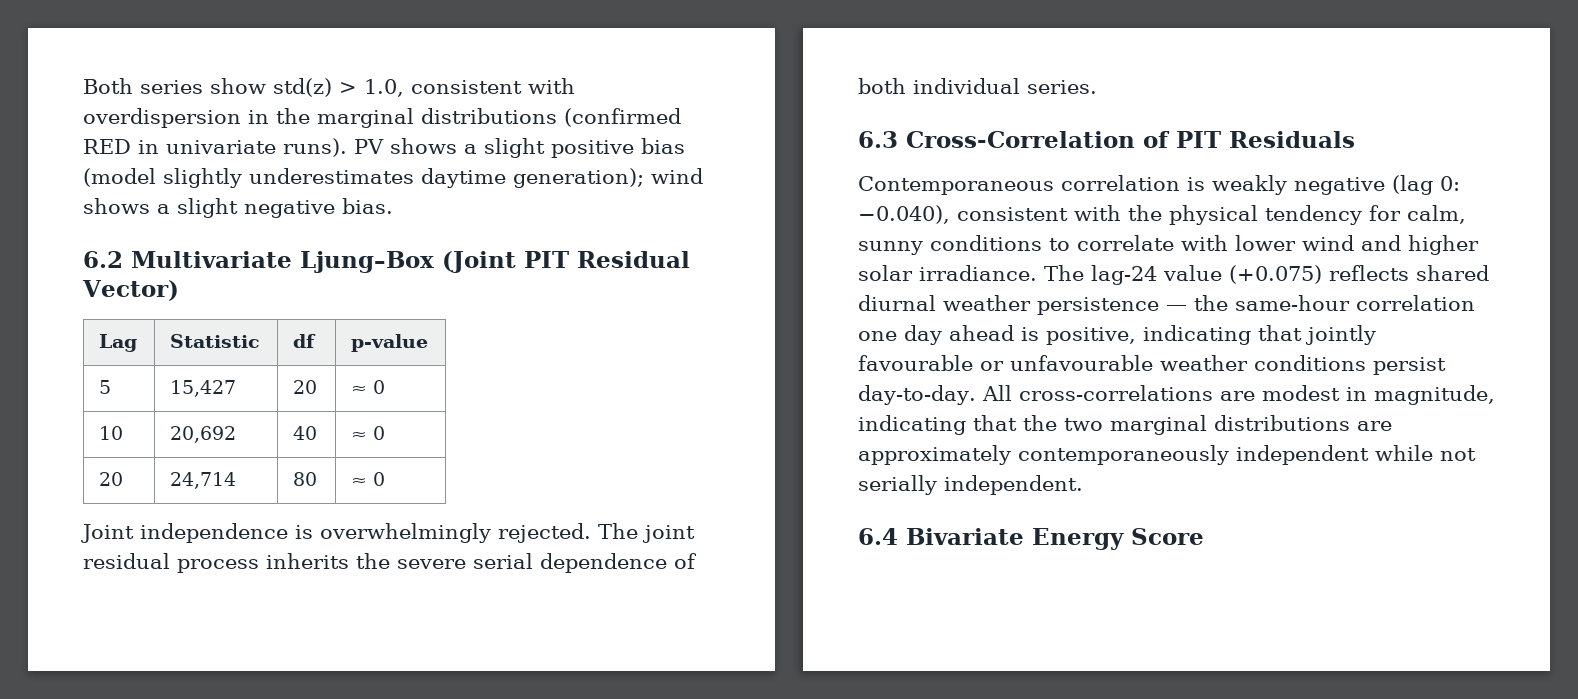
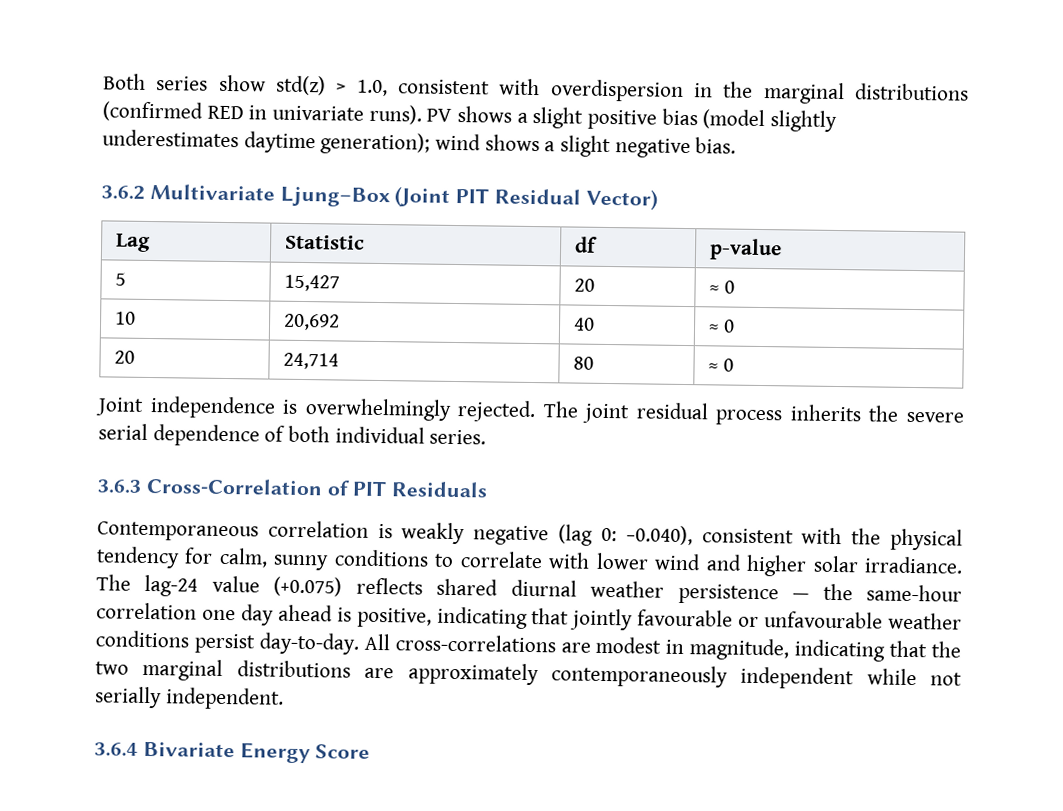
- 6.2 Multivariate Ljung–Box (Joint PIT Residual Vector)
+ 3.6.2 Multivariate Ljung–Box (Joint PIT Residual Vector)
- 6.3 Cross-Correlation of PIT Residuals
+ 3.6.3 Cross-Correlation of PIT Residuals
- 6.4 Bivariate Energy Score
+ 3.6.4 Bivariate Energy Score

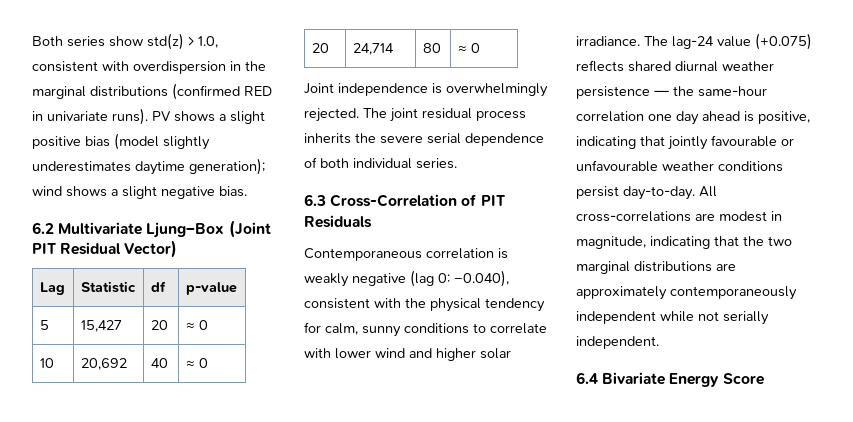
- 3.6.2 Multivariate Ljung–Box (Joint PIT Residual Vector)
+ 6.2 Multivariate Ljung–Box (Joint PIT Residual Vector)
- 3.6.3 Cross-Correlation of PIT Residuals
+ 6.3 Cross-Correlation of PIT Residuals
- 3.6.4 Bivariate Energy Score
+ 6.4 Bivariate Energy Score

